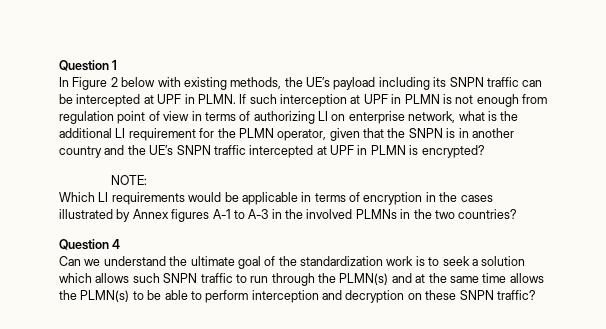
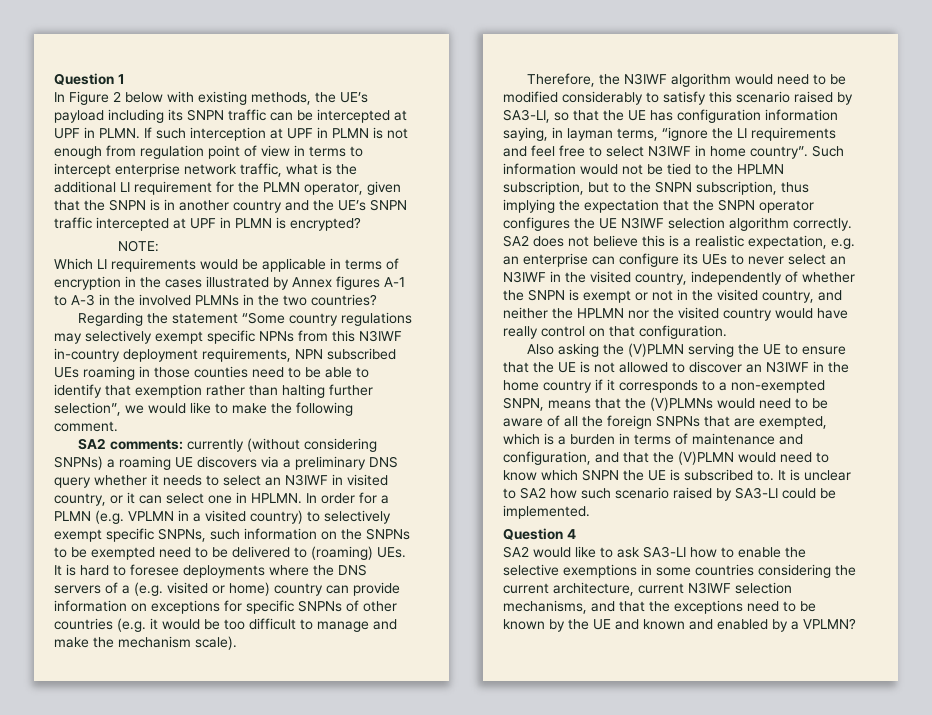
- If such interception at UPF in PLMN is not enough from regulation point of view in terms of authorizing LI on enterprise network, what is the additional LI requirement for the PLMN operator, given that the SNPN is in another country and the UE’s SNPN traffic intercepted at UPF in PLMN is encrypted?
+ If such interception at UPF in PLMN is not enough from regulation point of view in terms to intercept enterprise network traffic, what is the additional LI requirement for the PLMN operator, given that the SNPN is in another country and the UE’s SNPN traffic intercepted at UPF in PLMN is encrypted?
+ Regarding the statement “Some country regulations may selectively exempt specific NPNs from this N3IWF in-country deployment requirements, NPN subscribed UEs roaming in those counties need to be able to identify that exemption rather than halting further selection”, we would like to make the following comment.
+ SA2 comments: currently (without considering SNPNs) a roaming UE discovers via a preliminary DNS query whether it needs to select an N3IWF in visited country, or it can select one in HPLMN. In order for a PLMN (e.g. VPLMN in a visited country) to selectively exempt specific SNPNs, such information on the SNPNs to be exempted need to be delivered to (roaming) UEs. It is hard to foresee deployments where the DNS servers of a (e.g. visited or home) country can provide information on exceptions for specific SNPNs of other countries (e.g. it would be too difficult to manage and make the mechanism scale).
+ Therefore, the N3IWF algorithm would need to be modified considerably to satisfy this scenario raised by SA3-LI, so that the UE has configuration information saying, in layman terms, “ignore the LI requirements and feel free to select N3IWF in home country”. Such information would not be tied to the HPLMN subscription, but to the SNPN subscription, thus implying the expectation that the SNPN operator configures the UE N3IWF selection algorithm correctly. SA2 does not believe this is a realistic expectation, e.g. an enterprise can configure its UEs to never select an N3IWF in the visited country, independently of whether the SNPN is exempt or not in the visited country, and neither the HPLMN nor the visited country would have really control on that configuration.
+ Also asking the (V)PLMN serving the UE to ensure that the UE is not allowed to discover an N3IWF in the home country if it corresponds to a non-exempted SNPN, means that the (V)PLMNs would need to be aware of all the foreign SNPNs that are exempted, which is a burden in terms of maintenance and configuration, and that the (V)PLMN would need to know which SNPN the UE is subscribed to. It is unclear to SA2 how such scenario raised by SA3-LI could be implemented.
  Question 4
- Can we understand the ultimate goal of the standardization work is to seek a solution which allows such SNPN traffic to run through the PLMN(s) and at the same time allows the PLMN(s) to be able to perform interception and decryption on these SNPN traffic?
+ SA2 would like to ask SA3-LI how to enable the selective exemptions in some countries considering the current architecture, current N3IWF selection mechanisms, and that the exceptions need to be known by the UE and known and enabled by a VPLMN?

